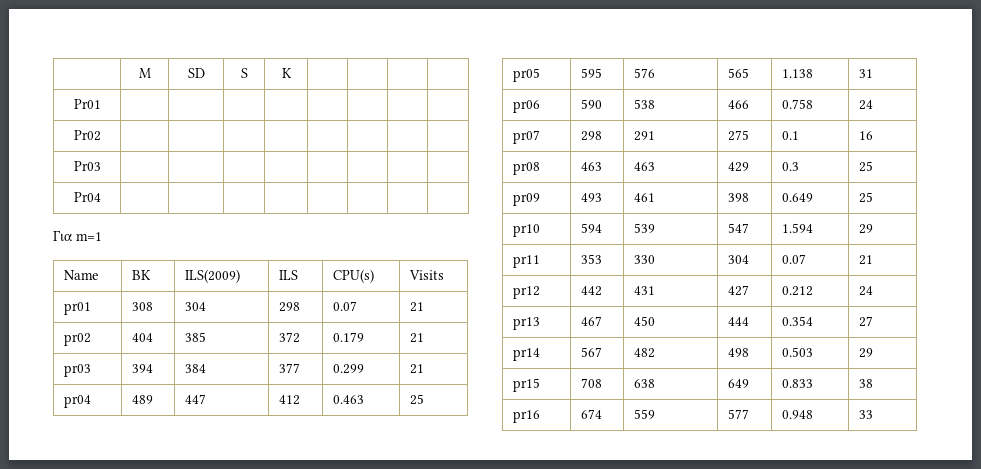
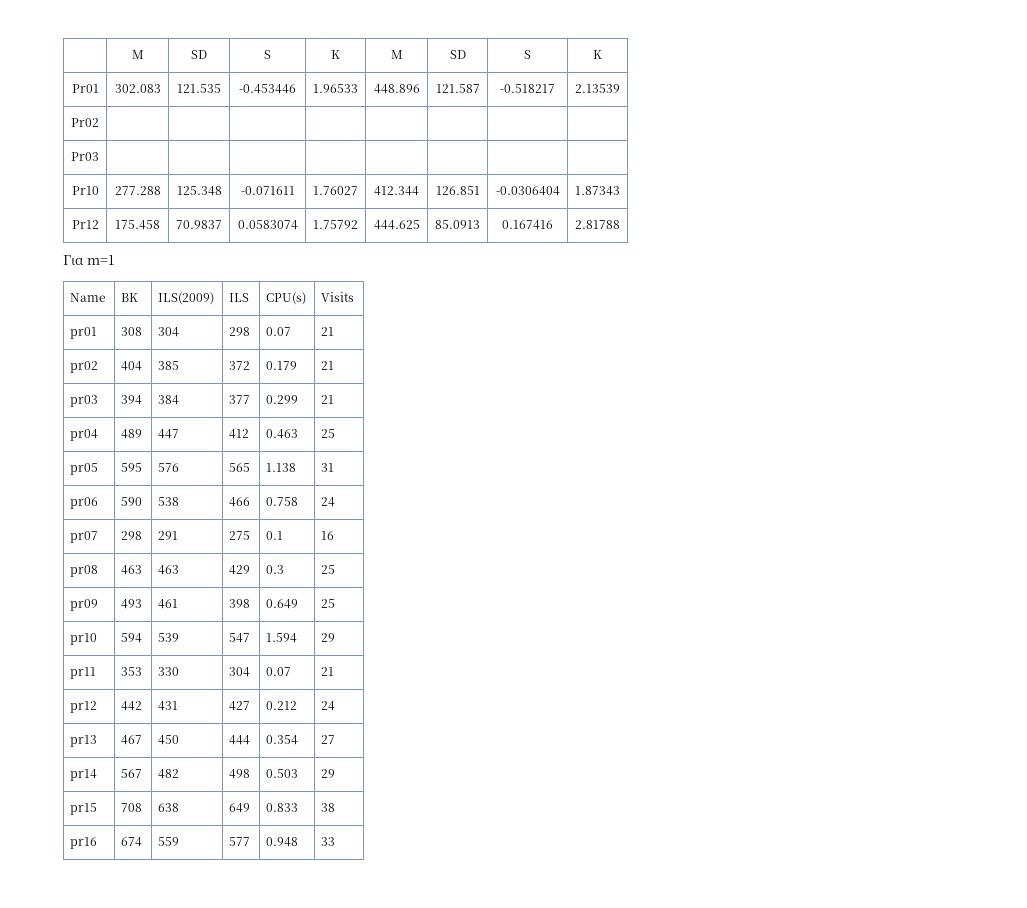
- | M | SD | S | K | | | |
- Pr01 | | | | | | | |
+ | M | SD | S | K | M | SD | S | K
+ Pr01 | 302.083 | 121.535 | -0.453446 | 1.96533 | 448.896 | 121.587 | -0.518217 | 2.13539
  Pr02 | | | | | | | |
  Pr03 | | | | | | | |
- Pr04 | | | | | | | |
+ Pr10 | 277.288 | 125.348 | -0.071611 | 1.76027 | 412.344 | 126.851 | -0.0306404 | 1.87343
+ Pr12 | 175.458 | 70.9837 | 0.0583074 | 1.75792 | 444.625 | 85.0913 | 0.167416 | 2.81788

